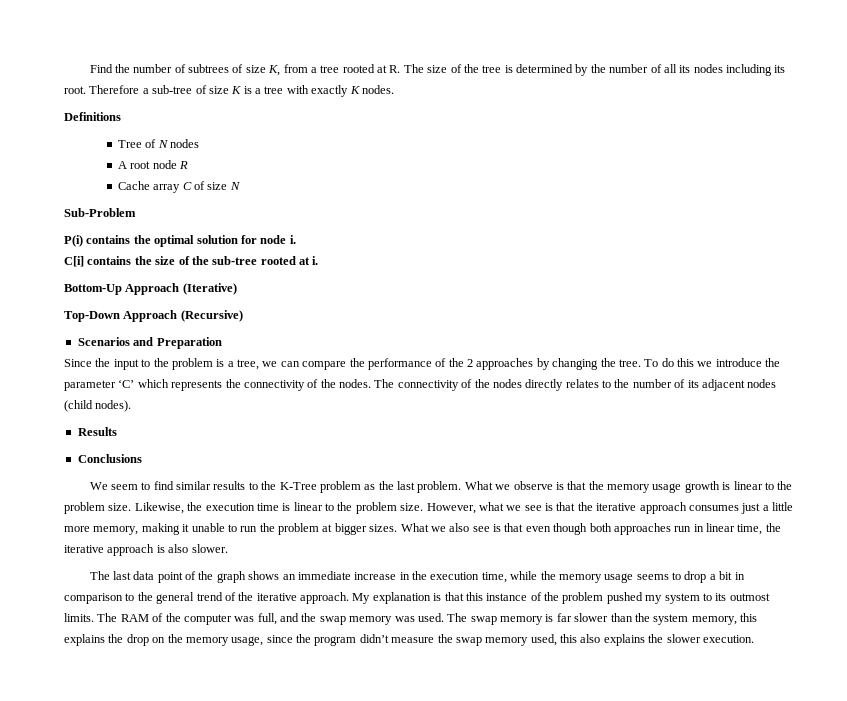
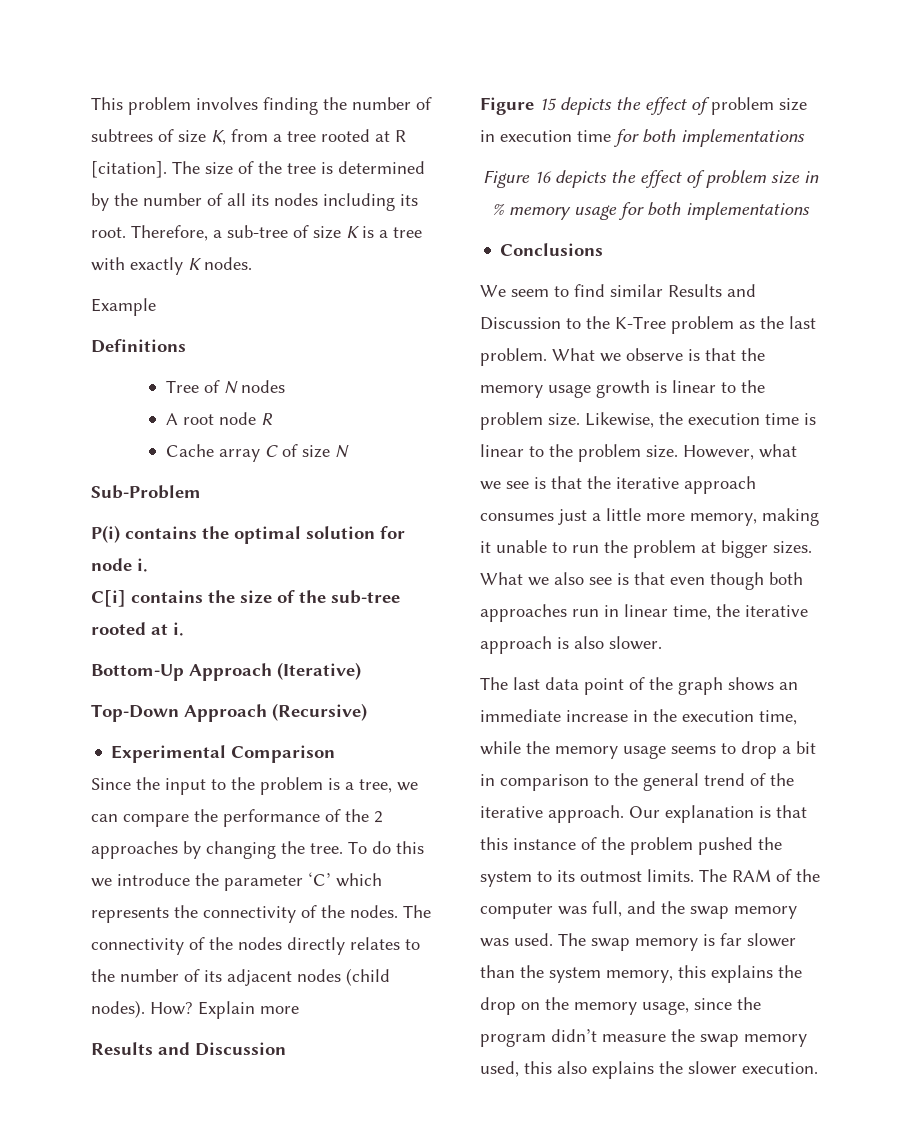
- Find the number of subtrees of size K, from a tree rooted at R. The size of the tree is determined by the number of all its nodes including its root.
+ This problem involves finding the number of subtrees of size K, from a tree rooted at R [citation]. The size of the tree is determined by the number of all its nodes including its root.
- Therefore a sub-tree of size K is a tree with exactly K nodes.
+ Therefore, a sub-tree of size K is a tree with exactly K nodes.
+ Example
- Scenarios and Preparation
+ Experimental Comparison
- The connectivity of the nodes directly relates to the number of its adjacent nodes (child nodes).
- Results
+ The connectivity of the nodes directly relates to the number of its adjacent nodes (child nodes). How? Explain more
+ Results and Discussion
+ Figure 15 depicts the effect of problem size in execution time for both implementations
+ Figure 16 depicts the effect of problem size in % memory usage for both implementations
- We seem to find similar results to the K-Tree problem as the last problem.
+ We seem to find similar Results and Discussion to the K-Tree problem as the last problem.
- My explanation is that this instance of the problem pushed my system to its outmost limits.
+ Our explanation is that this instance of the problem pushed the system to its outmost limits.

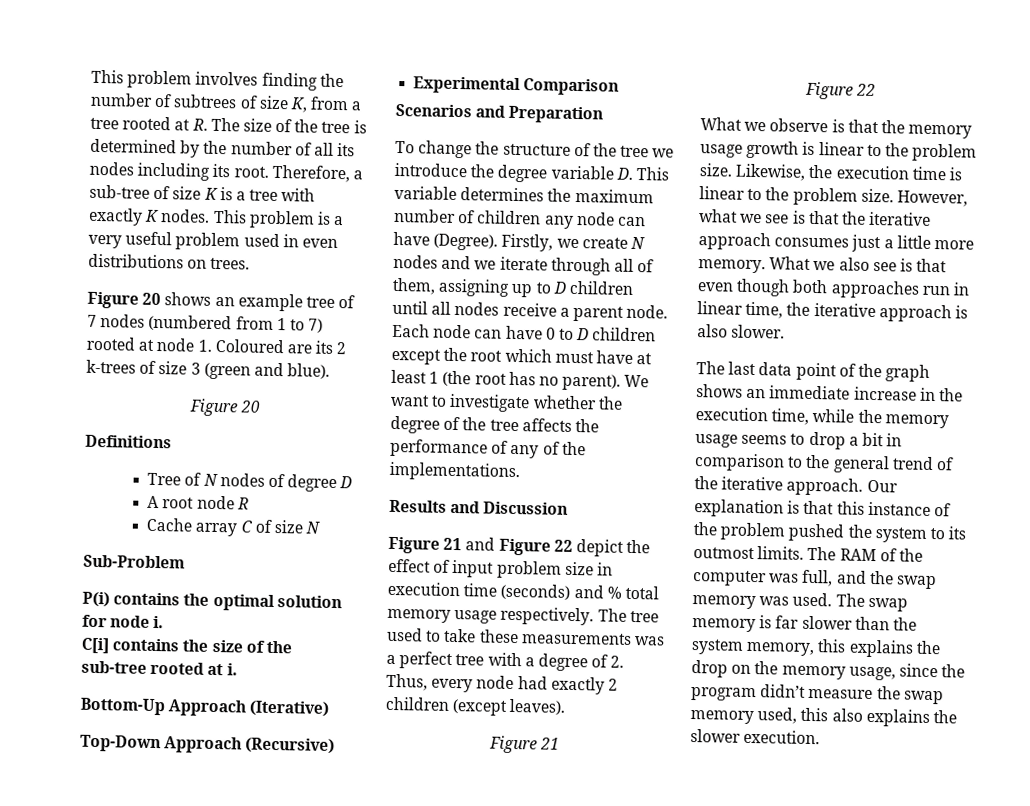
- This problem involves finding the number of subtrees of size K, from a tree rooted at R [citation]. The size of the tree is determined by the number of all its nodes including its root.
+ This problem involves finding the number of subtrees of size K, from a tree rooted at R. The size of the tree is determined by the number of all its nodes including its root.
- Therefore, a sub-tree of size K is a tree with exactly K nodes.
- Example
+ Therefore, a sub-tree of size K is a tree with exactly K nodes. This problem is a very useful problem used in even distributions on trees.
+ Figure 20 shows an example tree of 7 nodes (numbered from 1 to 7) rooted at node 1. Coloured are its 2 k-trees of size 3 (green and blue).
+ Figure 20
- Tree of N nodes
+ Tree of N nodes of degree D
- Since the input to the problem is a tree, we can compare the performance of the 2 approaches by changing the tree. To do this we introduce the parameter ‘C’ which represents the connectivity of the nodes. The connectivity of the nodes directly relates to the number of its adjacent nodes (child nodes). How? Explain more
+ Scenarios and Preparation
+ To change the structure of the tree we introduce the degree variable D. This variable determines the maximum number of children any node can have (Degree). Firstly, we create N nodes and we iterate through all of them, assigning up to D children until all nodes receive a parent node. Each node can have 0 to D children except the root which must have at least 1 (the root has no parent). We want to investigate whether the degree of the tree affects the performance of any of the implementations.
- Figure 15 depicts the effect of problem size in execution time for both implementations
- Figure 16 depicts the effect of problem size in % memory usage for both implementations
- Conclusions
- We seem to find similar Results and Discussion to the K-Tree problem as the last problem. What we observe is that the memory usage growth is linear to the problem size.
+ Figure 21 and Figure 22 depict the effect of input problem size in execution time (seconds) and % total memory usage respectively. The tree used to take these measurements was a perfect tree with a degree of 2. Thus, every node had exactly 2 children (except leaves).
+ Figure 21
+ Figure 22
+ What we observe is that the memory usage growth is linear to the problem size.
- However, what we see is that the iterative approach consumes just a little more memory, making it unable to run the problem at bigger sizes.
+ However, what we see is that the iterative approach consumes just a little more memory.

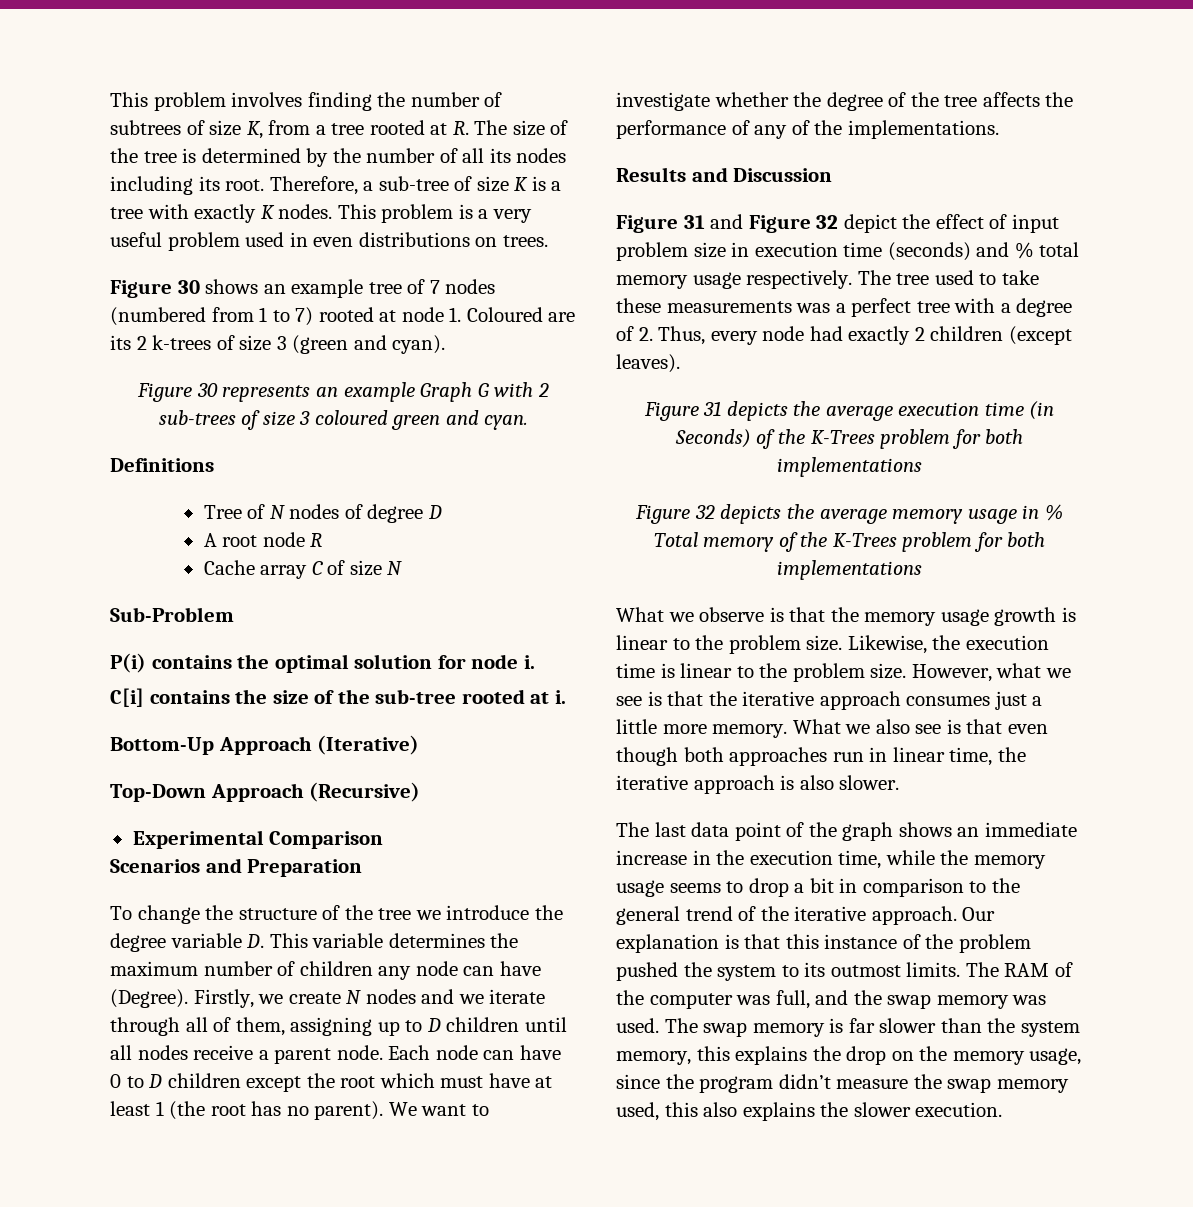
- Figure 20 shows an example tree of 7 nodes (numbered from 1 to 7) rooted at node 1. Coloured are its 2 k-trees of size 3 (green and blue).
- Figure 20
+ Figure 30 shows an example tree of 7 nodes (numbered from 1 to 7) rooted at node 1. Coloured are its 2 k-trees of size 3 (green and cyan).
+ Figure 30 represents an example Graph G with 2 sub-trees of size 3 coloured green and cyan.
- Figure 21 and Figure 22 depict the effect of input problem size in execution time (seconds) and % total memory usage respectively.
+ Figure 31 and Figure 32 depict the effect of input problem size in execution time (seconds) and % total memory usage respectively.
  The tree used to take these measurements was a perfect tree with a degree of 2. Thus, every node had exactly 2 children (except leaves).
- Figure 21
- Figure 22
+ Figure 31 depicts the average execution time (in Seconds) of the K-Trees problem for both implementations
+ Figure 32 depicts the average memory usage in % Total memory of the K-Trees problem for both implementations

